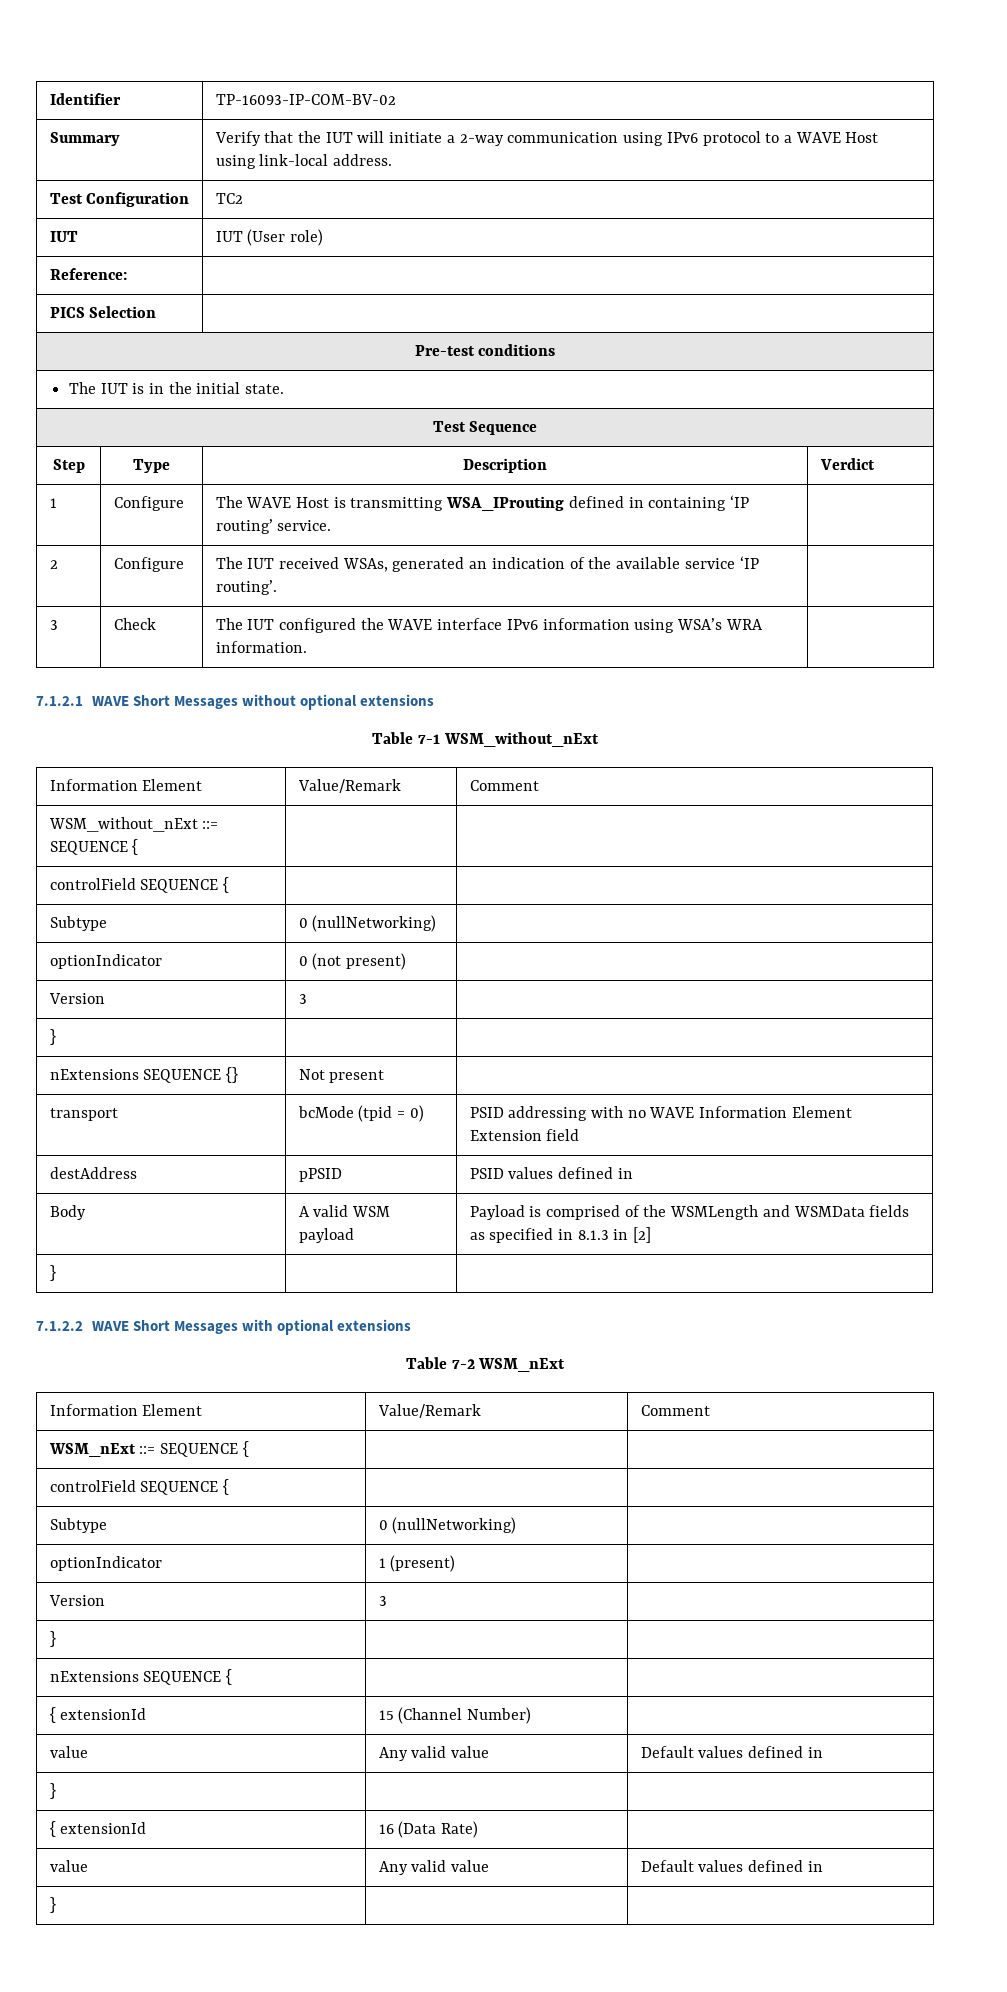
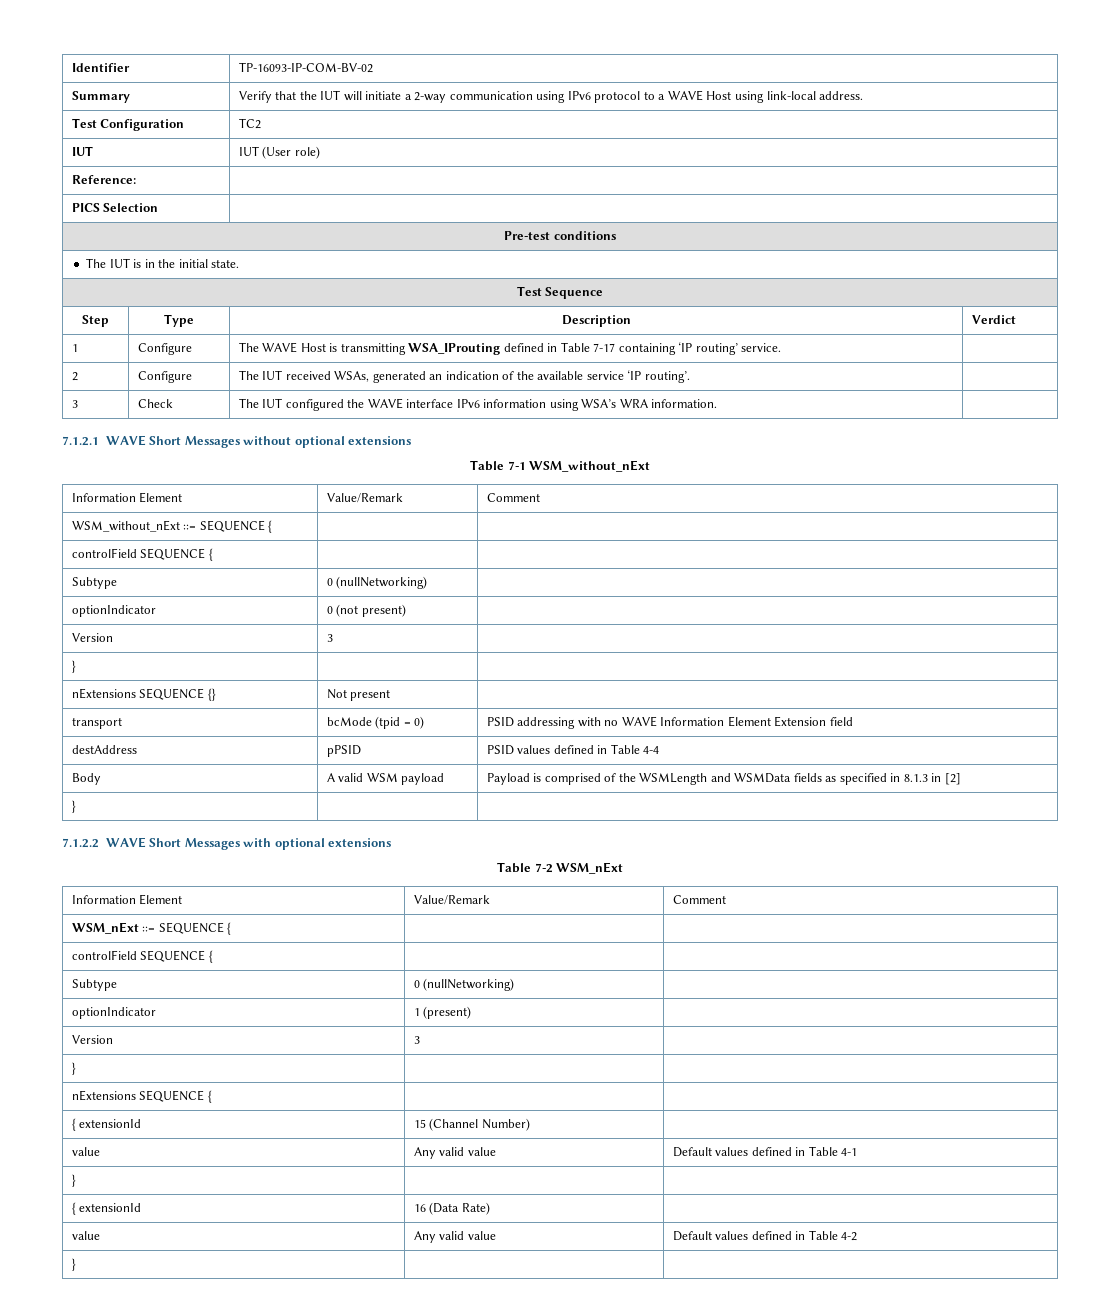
- 1 | Configure | The WAVE Host is transmitting WSA_IProuting defined in containing ‘IP routing’ service. |
+ 1 | Configure | The WAVE Host is transmitting WSA_IProuting defined in Table 7-17 containing ‘IP routing’ service. |
- destAddress | pPSID | PSID values defined in
+ destAddress | pPSID | PSID values defined in Table 4-4
  { extensionId | 15 (Channel Number) |
- value | Any valid value | Default values defined in
+ value | Any valid value | Default values defined in Table 4-1
  { extensionId | 16 (Data Rate) |
- value | Any valid value | Default values defined in
+ value | Any valid value | Default values defined in Table 4-2

